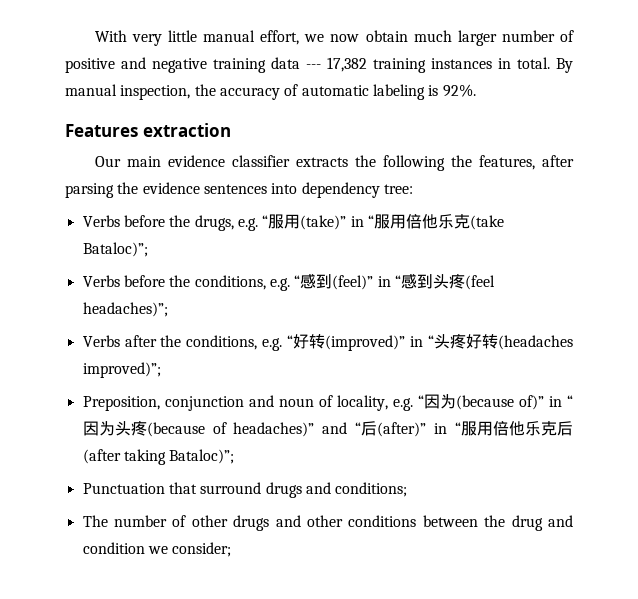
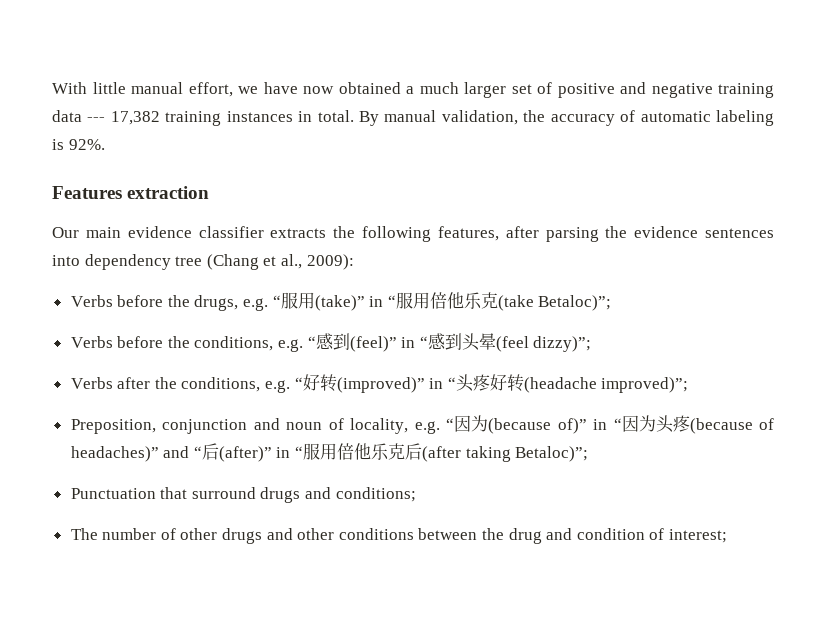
- With very little manual effort, we now obtain much larger number of positive and negative training data --- 17,382 training instances in total.
+ With little manual effort, we have now obtained a much larger set of positive and negative training data --- 17,382 training instances in total.
- By manual inspection, the accuracy of automatic labeling is 92%.
+ By manual validation, the accuracy of automatic labeling is 92%.
- Our main evidence classifier extracts the following the features, after parsing the evidence sentences into dependency tree:
+ Our main evidence classifier extracts the following features, after parsing the evidence sentences into dependency tree (Chang et al., 2009):
- Verbs before the drugs, e.g. “服用(take)” in “服用倍他乐克(take Bataloc)”;
+ Verbs before the drugs, e.g. “服用(take)” in “服用倍他乐克(take Betaloc)”;
- Verbs before the conditions, e.g. “感到(feel)” in “感到头疼(feel headaches)”;
+ Verbs before the conditions, e.g. “感到(feel)” in “感到头晕(feel dizzy)”;
- Verbs after the conditions, e.g. “好转(improved)” in “头疼好转(headaches improved)”;
+ Verbs after the conditions, e.g. “好转(improved)” in “头疼好转(headache improved)”;
- Preposition, conjunction and noun of locality, e.g. “因为(because of)” in “因为头疼(because of headaches)” and “后(after)” in “服用倍他乐克后(after taking Bataloc)”;
+ Preposition, conjunction and noun of locality, e.g. “因为(because of)” in “因为头疼(because of headaches)” and “后(after)” in “服用倍他乐克后(after taking Betaloc)”;
- The number of other drugs and other conditions between the drug and condition we consider;
+ The number of other drugs and other conditions between the drug and condition of interest;

